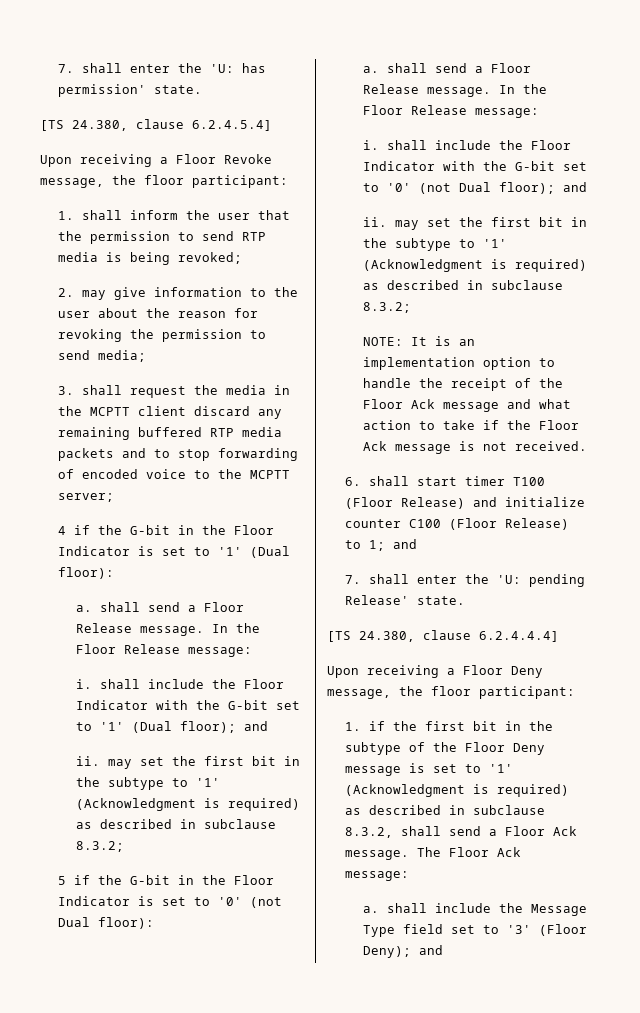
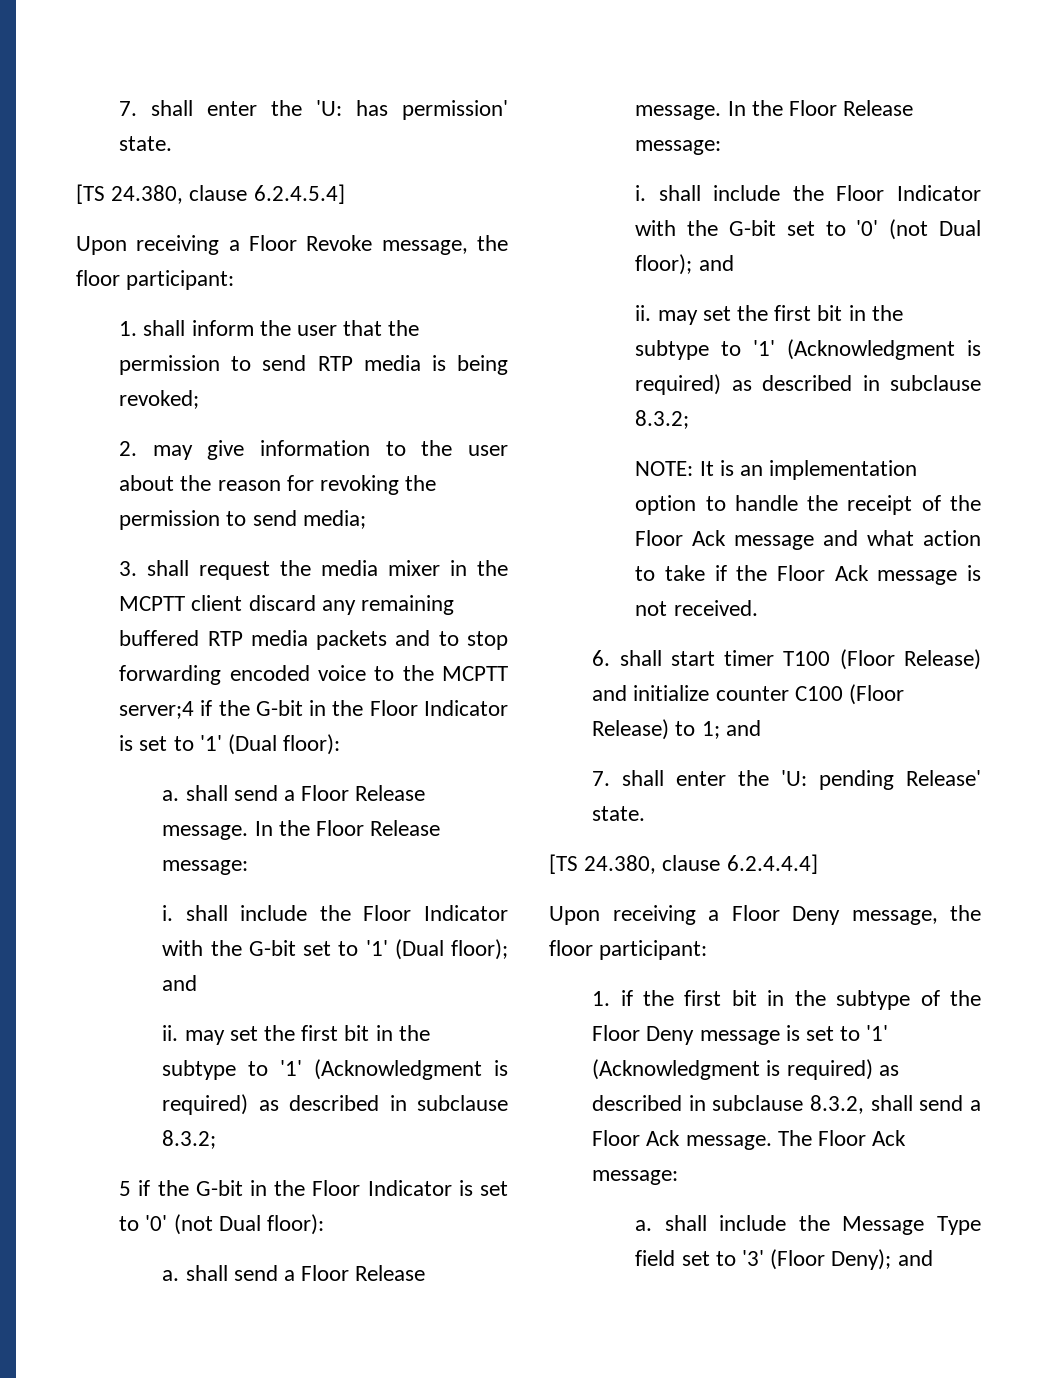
- 3. shall request the media in the MCPTT client discard any remaining buffered RTP media packets and to stop forwarding of encoded voice to the MCPTT server;
- 4 if the G-bit in the Floor Indicator is set to '1' (Dual floor):
+ 3. shall request the media mixer in the MCPTT client discard any remaining buffered RTP media packets and to stop forwarding encoded voice to the MCPTT server;4 if the G-bit in the Floor Indicator is set to '1' (Dual floor):

